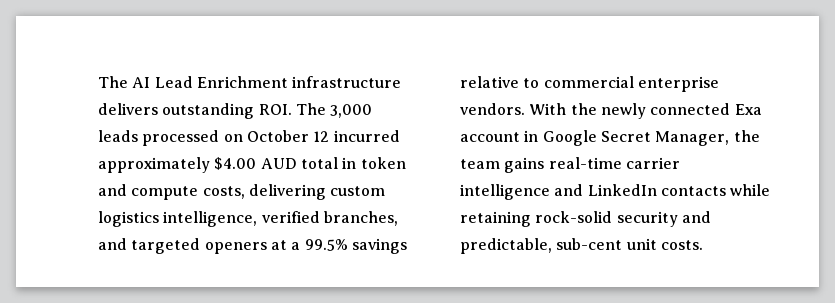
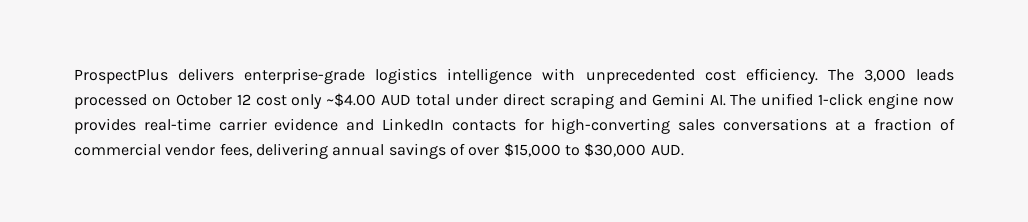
- The AI Lead Enrichment infrastructure delivers outstanding ROI. The 3,000 leads processed on October 12 incurred approximately $4.00 AUD total in token and compute costs, delivering custom logistics intelligence, verified branches, and targeted openers at a 99.5% savings relative to commercial enterprise vendors. With the newly connected Exa account in Google Secret Manager, the team gains real-time carrier intelligence and LinkedIn contacts while retaining rock-solid security and predictable, sub-cent unit costs.
+ ProspectPlus delivers enterprise-grade logistics intelligence with unprecedented cost efficiency. The 3,000 leads processed on October 12 cost only ~$4.00 AUD total under direct scraping and Gemini AI. The unified 1-click engine now provides real-time carrier evidence and LinkedIn contacts for high-converting sales conversations at a fraction of commercial vendor fees, delivering annual savings of over $15,000 to $30,000 AUD.

